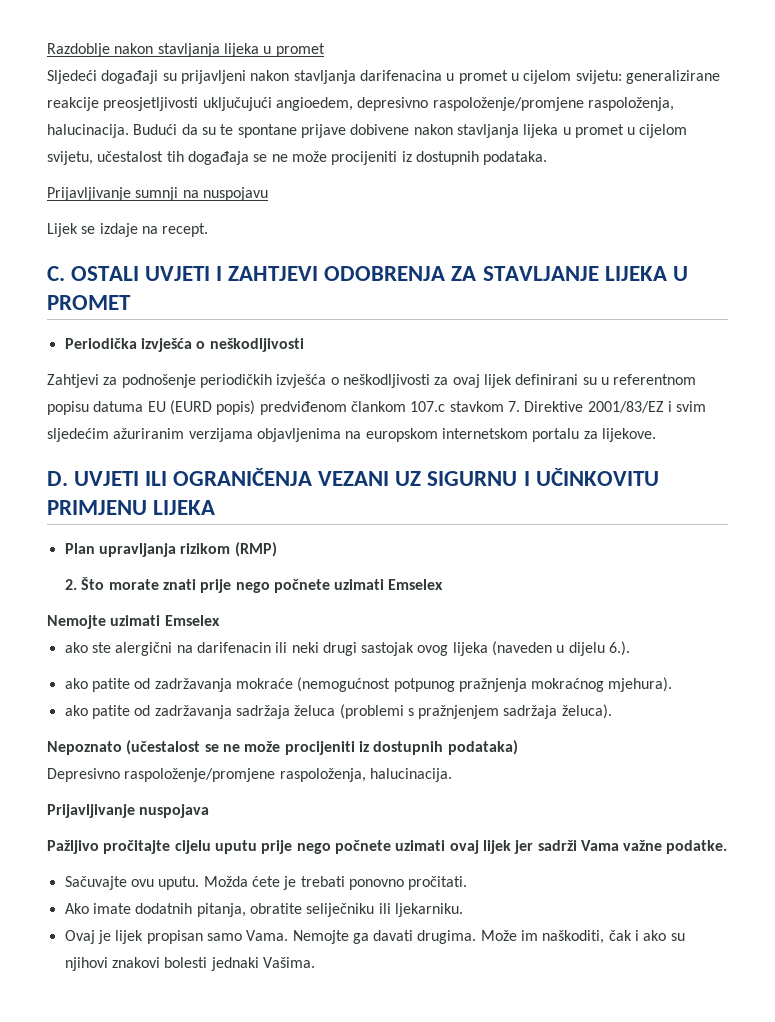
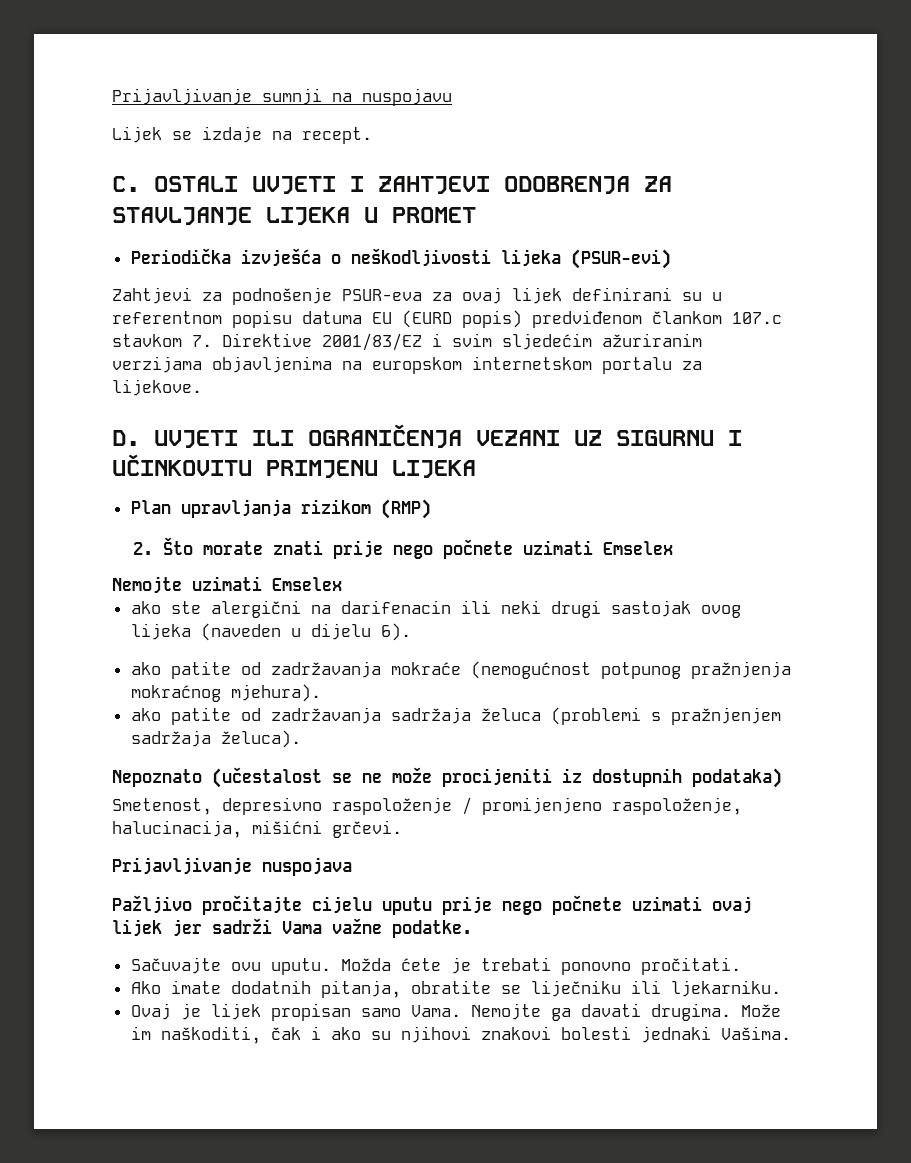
- Razdoblje nakon stavljanja lijeka u promet
- Sljedeći događaji su prijavljeni nakon stavljanja darifenacina u promet u cijelom svijetu: generalizirane reakcije preosjetljivosti uključujući angioedem, depresivno raspoloženje/promjene raspoloženja, halucinacija. Budući da su te spontane prijave dobivene nakon stavljanja lijeka u promet u cijelom svijetu, učestalost tih događaja se ne može procijeniti iz dostupnih podataka.
- Periodička izvješća o neškodljivosti
+ Periodička izvješća o neškodljivosti lijeka (PSUR-evi)
- Zahtjevi za podnošenje periodičkih izvješća o neškodljivosti za ovaj lijek definirani su u referentnom popisu datuma EU (EURD popis) predviđenom člankom 107.c stavkom 7. Direktive 2001/83/EZ i svim sljedećim ažuriranim verzijama objavljenima na europskom internetskom portalu za lijekove.
+ Zahtjevi za podnošenje PSUR-eva za ovaj lijek definirani su u referentnom popisu datuma EU (EURD popis) predviđenom člankom 107.c stavkom 7. Direktive 2001/83/EZ i svim sljedećim ažuriranim verzijama objavljenima na europskom internetskom portalu za lijekove.
- ako ste alergični na darifenacin ili neki drugi sastojak ovog lijeka (naveden u dijelu 6.).
+ ako ste alergični na darifenacin ili neki drugi sastojak ovog lijeka (naveden u dijelu 6).
- Depresivno raspoloženje/promjene raspoloženja, halucinacija.
+ Smetenost, depresivno raspoloženje / promijenjeno raspoloženje, halucinacija, mišićni grčevi.
- Ako imate dodatnih pitanja, obratite seliječniku ili ljekarniku.
+ Ako imate dodatnih pitanja, obratite se liječniku ili ljekarniku.

